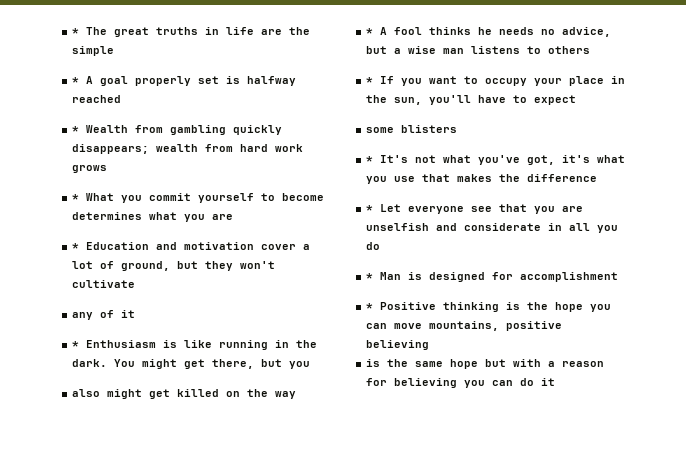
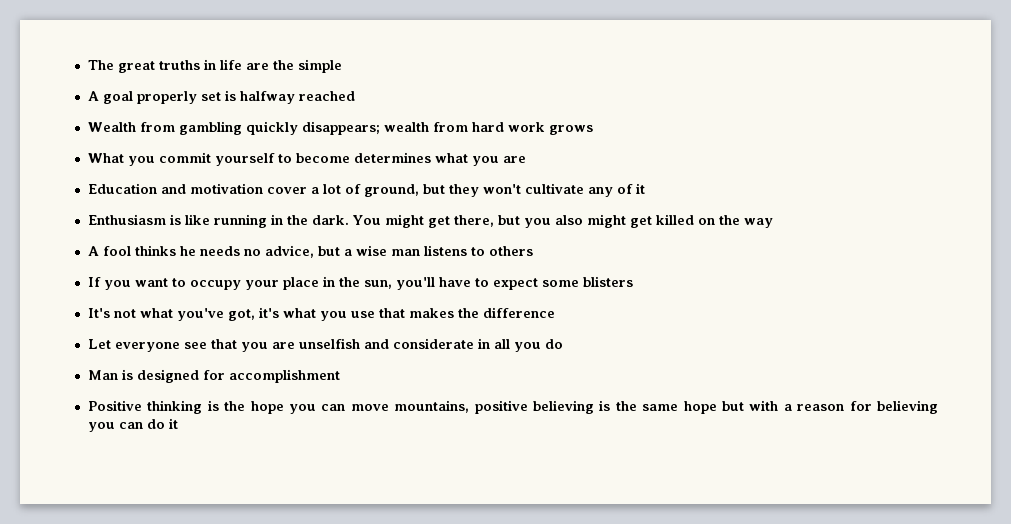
- * The great truths in life are the simple
+ The great truths in life are the simple
- * A goal properly set is halfway reached
+ A goal properly set is halfway reached
- * Wealth from gambling quickly disappears; wealth from hard work grows
+ Wealth from gambling quickly disappears; wealth from hard work grows
- * What you commit yourself to become determines what you are
+ What you commit yourself to become determines what you are
- * Education and motivation cover a lot of ground, but they won't cultivate
- any of it
+ Education and motivation cover a lot of ground, but they won't cultivate any of it
- * Enthusiasm is like running in the dark.
+ Enthusiasm is like running in the dark.
- You might get there, but you
- also might get killed on the way
+ You might get there, but you also might get killed on the way
- * A fool thinks he needs no advice, but a wise man listens to others
+ A fool thinks he needs no advice, but a wise man listens to others
- * If you want to occupy your place in the sun, you'll have to expect
- some blisters
+ If you want to occupy your place in the sun, you'll have to expect some blisters
- * It's not what you've got, it's what you use that makes the difference
+ It's not what you've got, it's what you use that makes the difference
- * Let everyone see that you are unselfish and considerate in all you do
+ Let everyone see that you are unselfish and considerate in all you do
- * Man is designed for accomplishment
+ Man is designed for accomplishment
- * Positive thinking is the hope you can move mountains, positive believing
- is the same hope but with a reason for believing you can do it
+ Positive thinking is the hope you can move mountains, positive believing is the same hope but with a reason for believing you can do it

